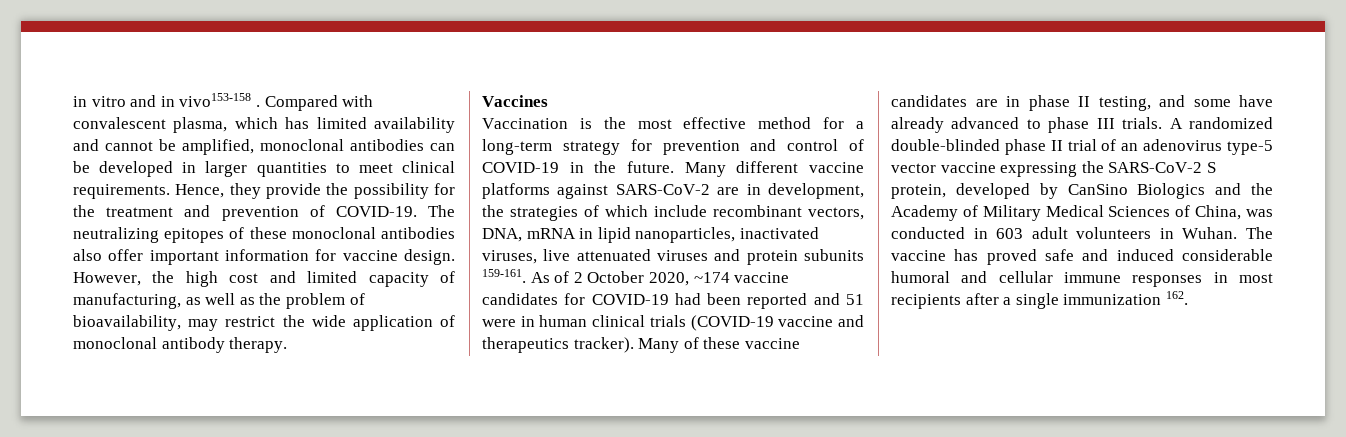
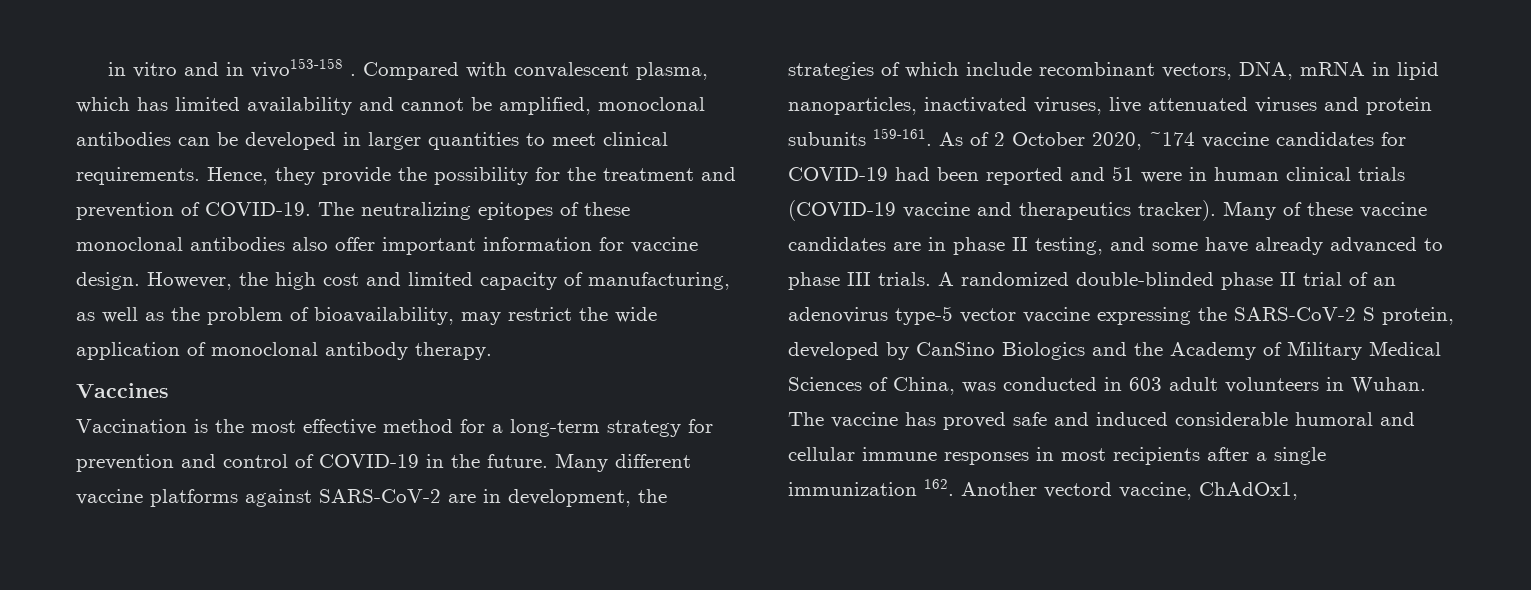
- The vaccine has proved safe and induced considerable humoral and cellular immune responses in most recipients after a single immunization 162.
+ The vaccine has proved safe and induced considerable humoral and cellular immune responses in most recipients after a single immunization 162. Another vectord vaccine, ChAdOx1,

